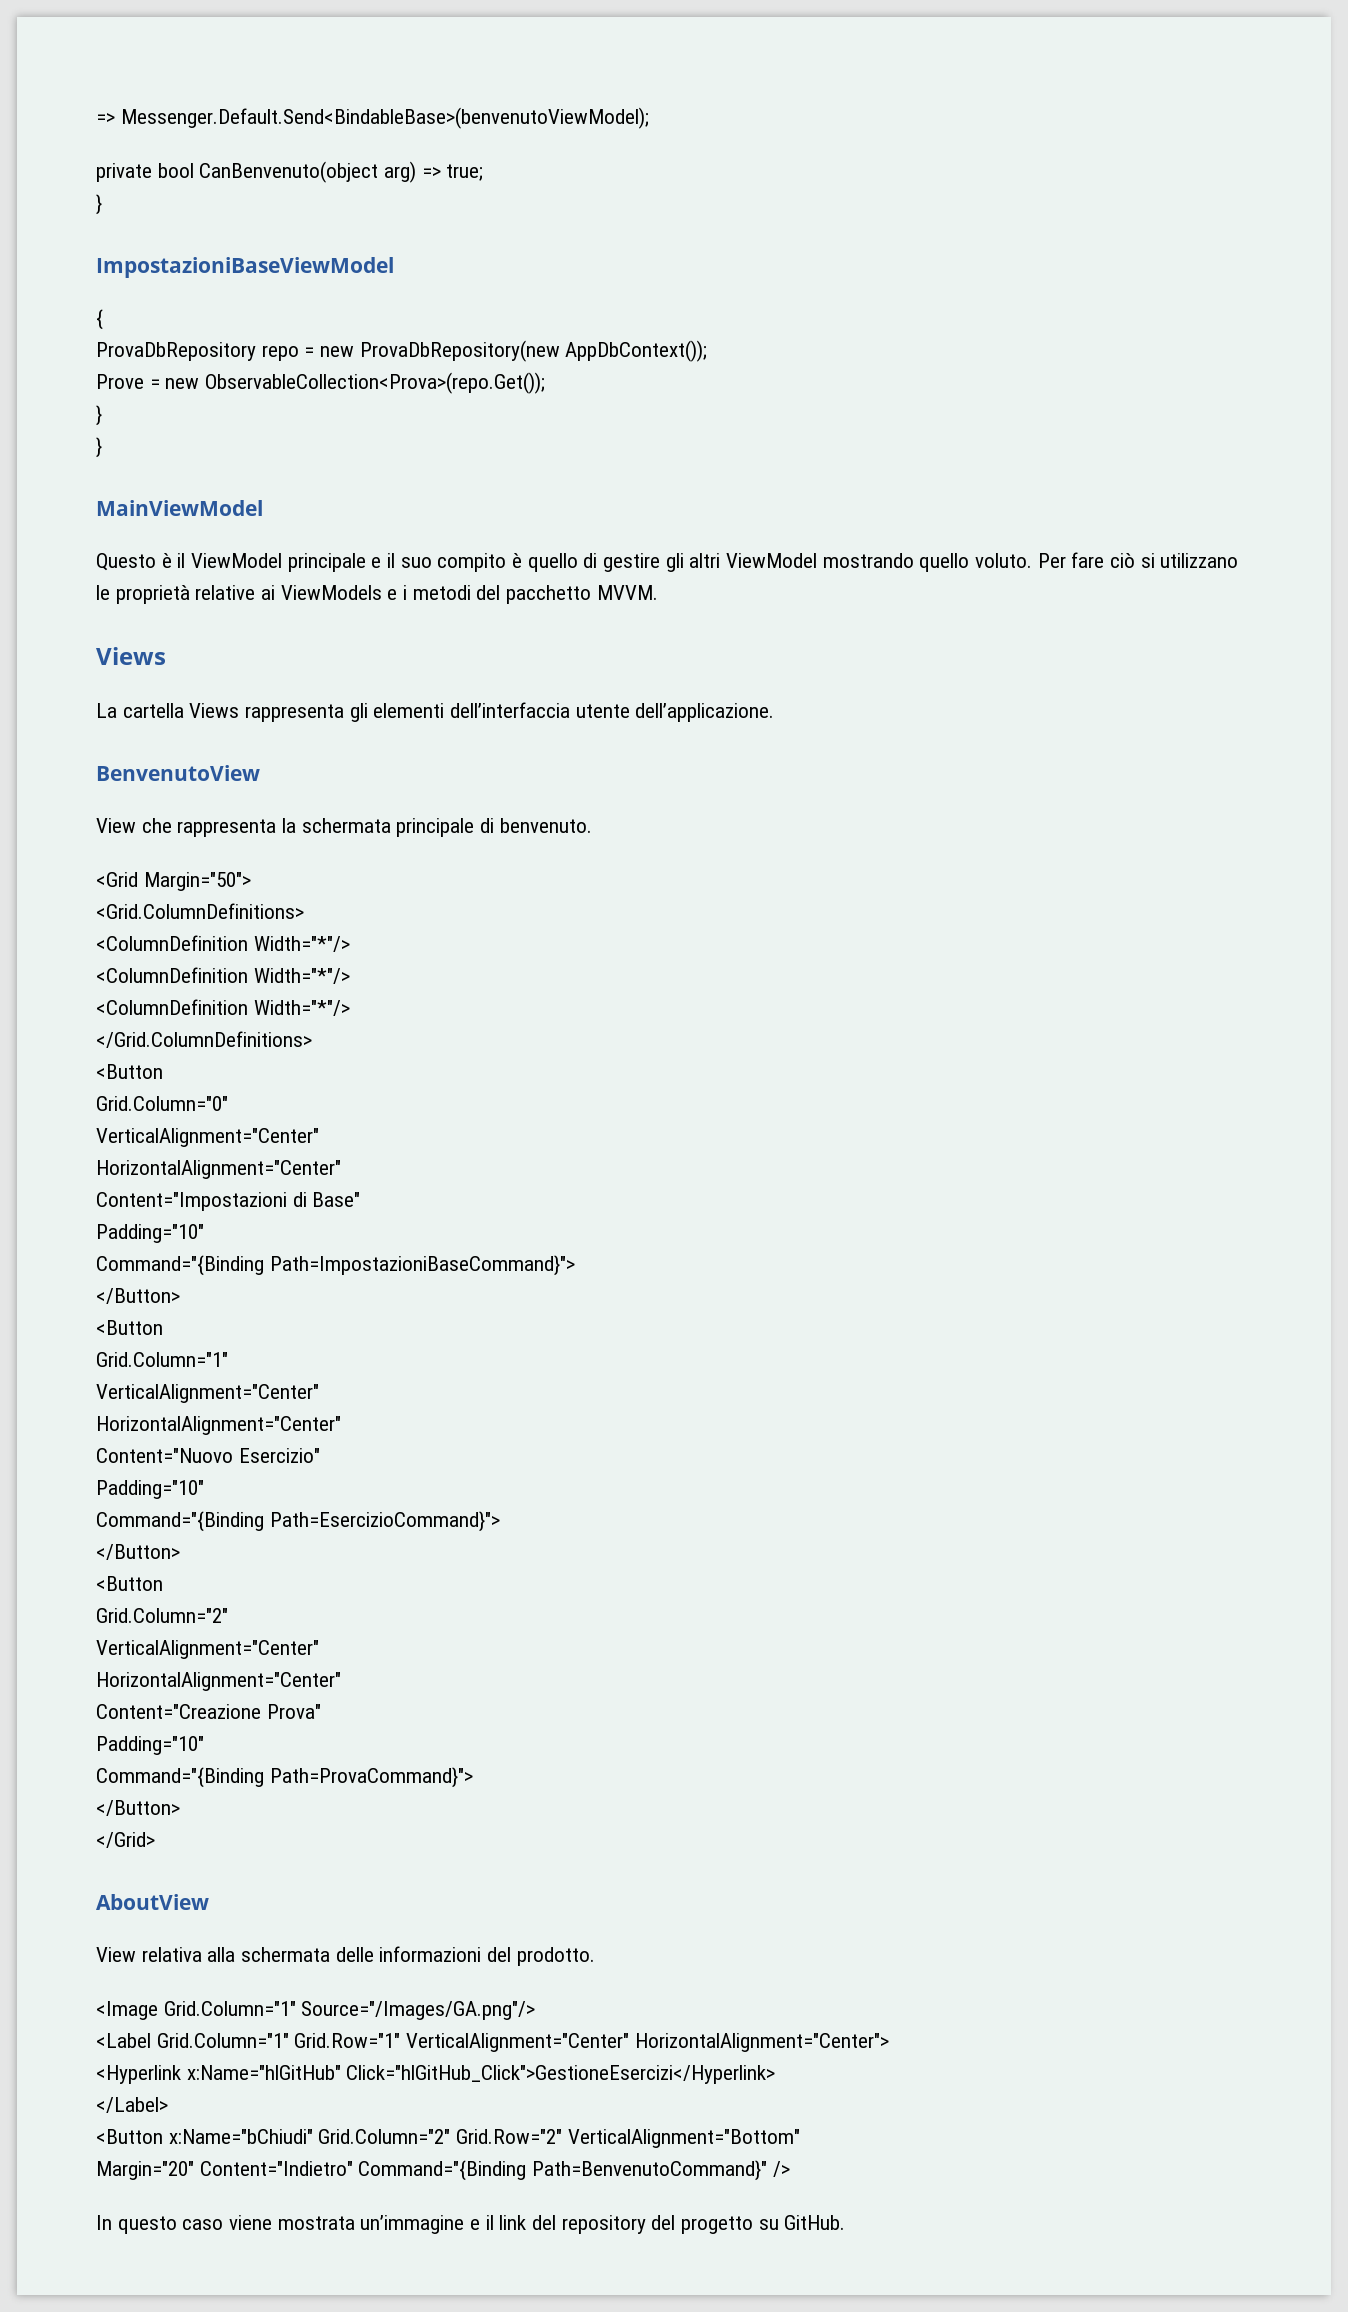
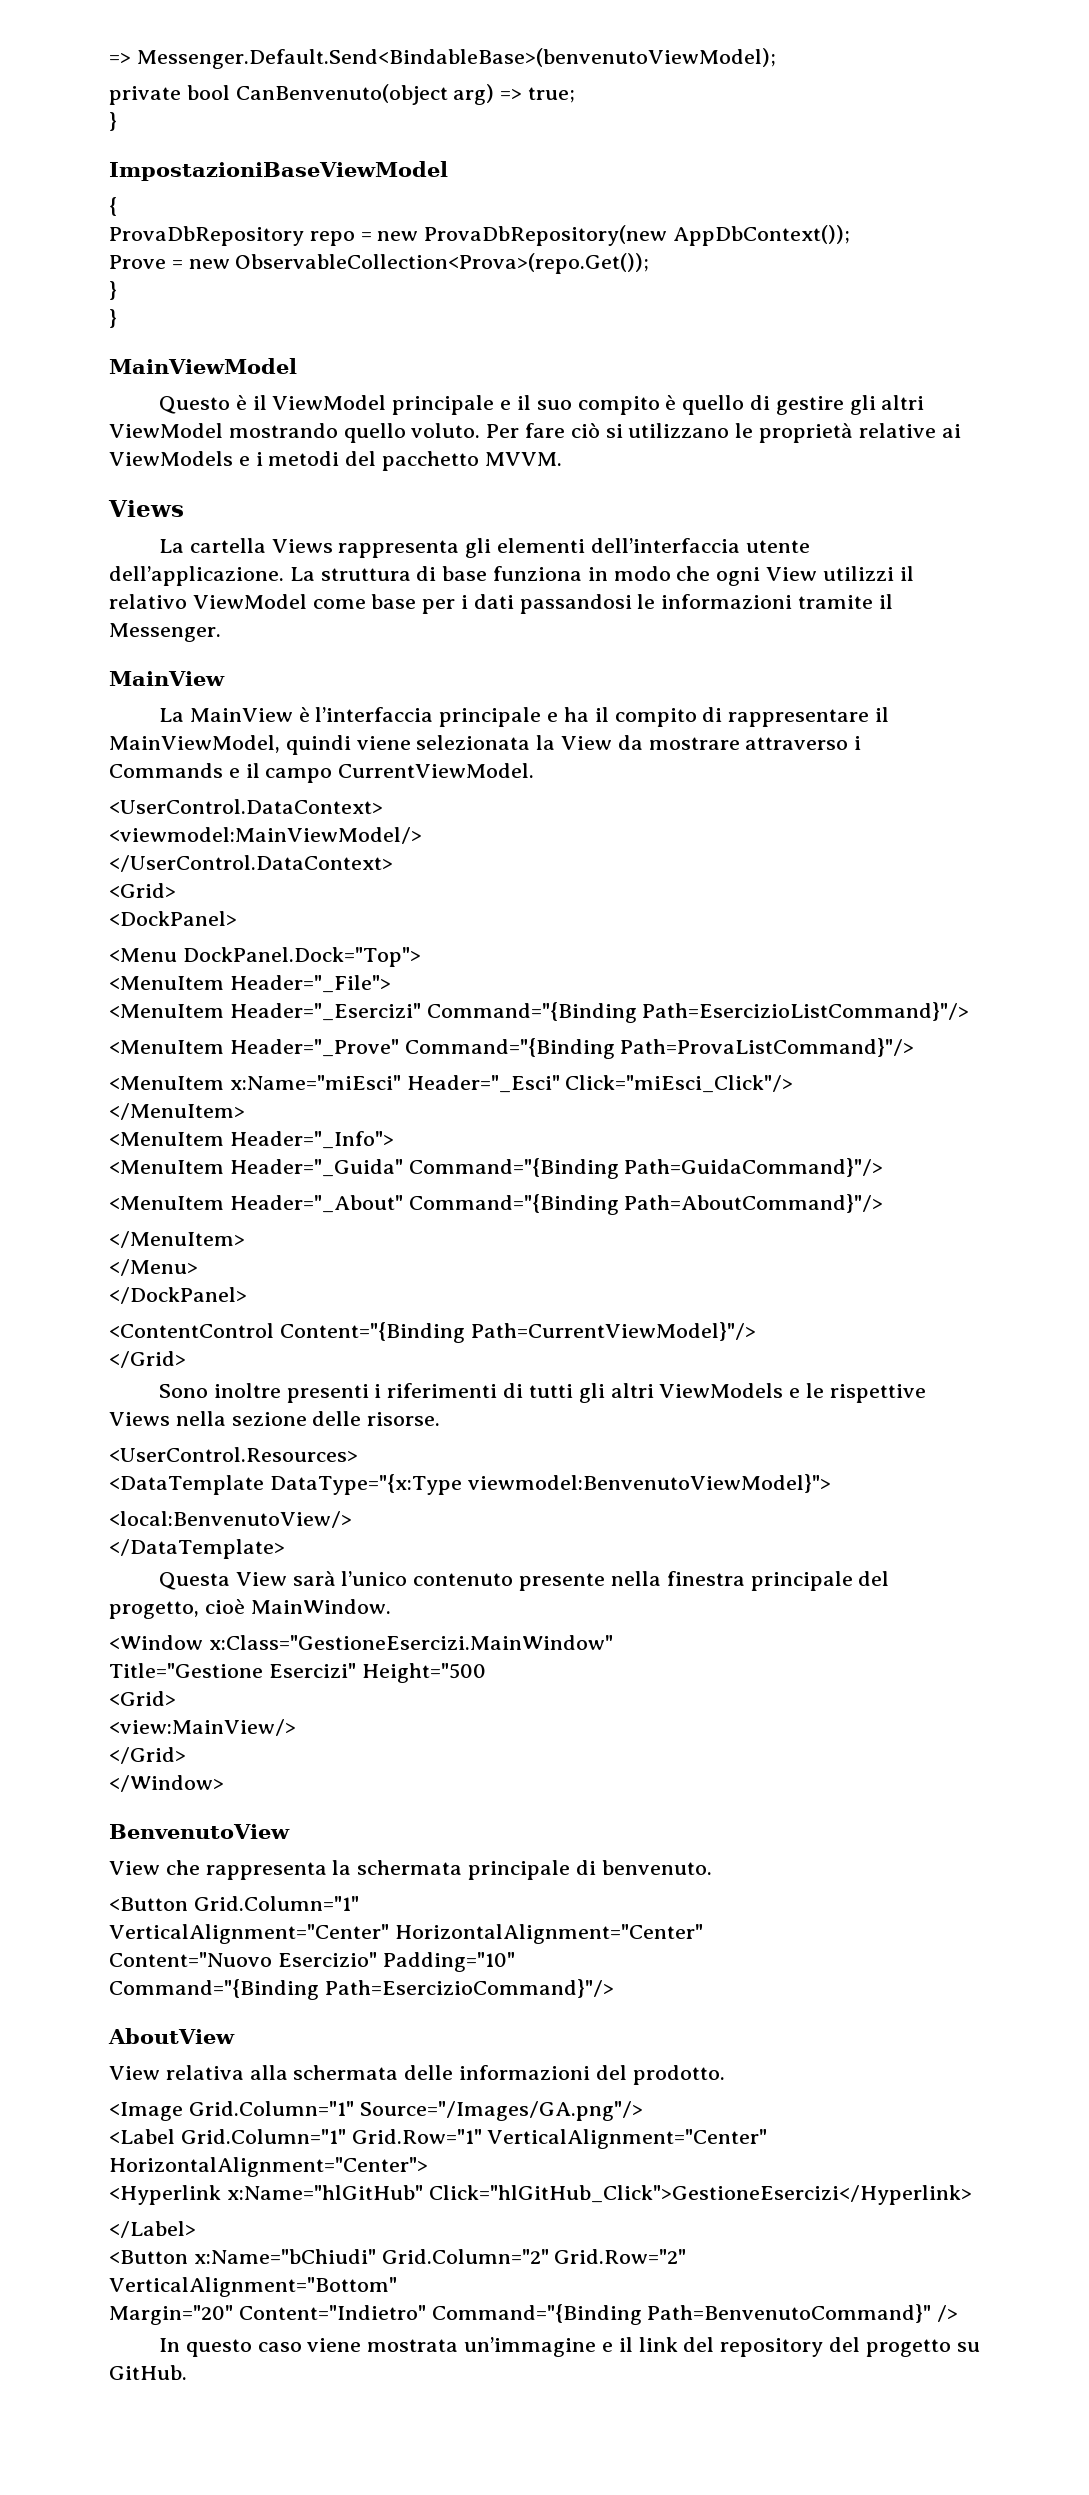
+ La struttura di base funziona in modo che ogni View utilizzi il relativo ViewModel come base per i dati passandosi le informazioni tramite il Messenger.
+ MainView
+ La MainView è l’interfaccia principale e ha il compito di rappresentare il MainViewModel, quindi viene selezionata la View da mostrare attraverso i Commands e il campo CurrentViewModel.
+ <UserControl.DataContext>
+ <viewmodel:MainViewModel/>
+ </UserControl.DataContext>
+ <Grid>
+ <DockPanel>
+ <Menu DockPanel.Dock="Top">
+ <MenuItem Header="_File">
+ <MenuItem Header="_Esercizi" Command="{Binding Path=EsercizioListCommand}"/>
+ <MenuItem Header="_Prove" Command="{Binding Path=ProvaListCommand}"/>
+ <MenuItem x:Name="miEsci" Header="_Esci" Click="miEsci_Click"/>
+ </MenuItem>
+ <MenuItem Header="_Info">
+ <MenuItem Header="_Guida" Command="{Binding Path=GuidaCommand}"/>
+ <MenuItem Header="_About" Command="{Binding Path=AboutCommand}"/>
+ </MenuItem>
+ </Menu>
+ </DockPanel>
+ <ContentControl Content="{Binding Path=CurrentViewModel}"/>
+ </Grid>
+ Sono inoltre presenti i riferimenti di tutti gli altri ViewModels e le rispettive Views nella sezione delle risorse.
+ <UserControl.Resources>
+ <DataTemplate DataType="{x:Type viewmodel:BenvenutoViewModel}">
+ <local:BenvenutoView/>
+ </DataTemplate>
+ Questa View sarà l’unico contenuto presente nella finestra principale del progetto, cioè MainWindow.
+ <Window x:Class="GestioneEsercizi.MainWindow"
+ Title="Gestione Esercizi" Height="500
+ <Grid>
+ <view:MainView/>
+ </Grid>
+ </Window>
- <Grid Margin="50">
- <Grid.ColumnDefinitions>
- <ColumnDefinition Width="*"/>
- <ColumnDefinition Width="*"/>
- <ColumnDefinition Width="*"/>
- </Grid.ColumnDefinitions>
- <Button
- Grid.Column="0"
- VerticalAlignment="Center"
- HorizontalAlignment="Center"
- Content="Impostazioni di Base"
- Padding="10"
- Command="{Binding Path=ImpostazioniBaseCommand}">
- </Button>
- <Button
- Grid.Column="1"
- VerticalAlignment="Center"
- HorizontalAlignment="Center"
+ <Button Grid.Column="1"
+ VerticalAlignment="Center" HorizontalAlignment="Center"
- Content="Nuovo Esercizio"
- Padding="10"
- Command="{Binding Path=EsercizioCommand}">
- </Button>
- <Button
- Grid.Column="2"
- VerticalAlignment="Center"
- HorizontalAlignment="Center"
- Content="Creazione Prova"
- Padding="10"
- Command="{Binding Path=ProvaCommand}">
- </Button>
- </Grid>
+ Content="Nuovo Esercizio" Padding="10"
+ Command="{Binding Path=EsercizioCommand}"/>

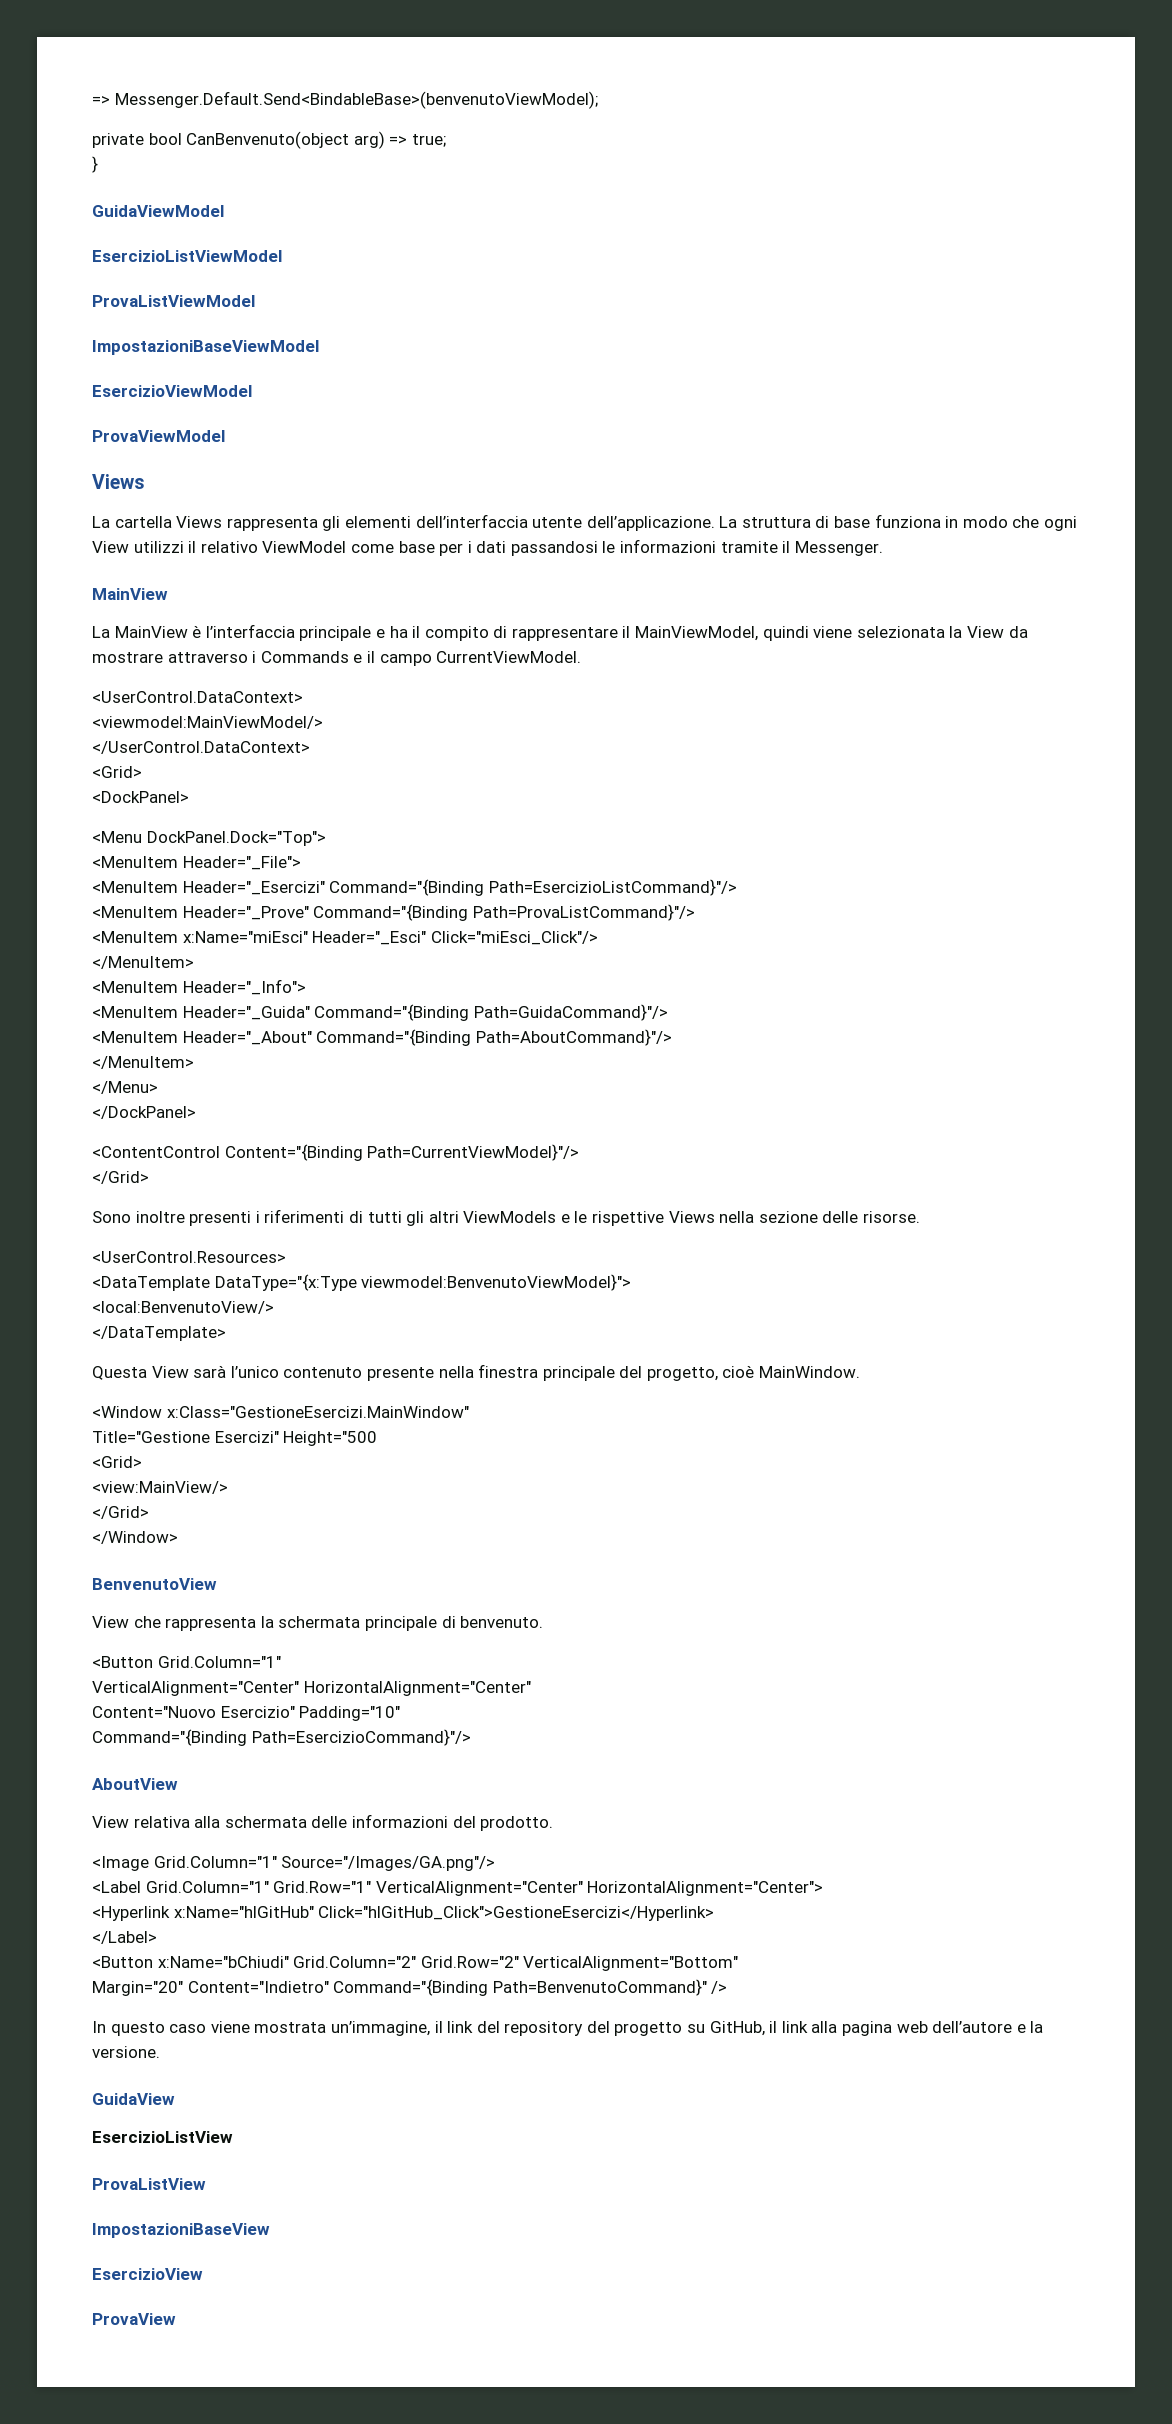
+ GuidaViewModel
+ EsercizioListViewModel
+ ProvaListViewModel
  ImpostazioniBaseViewModel
- {
- ProvaDbRepository repo = new ProvaDbRepository(new AppDbContext());
- Prove = new ObservableCollection<Prova>(repo.Get());
- }
- }
- MainViewModel
- Questo è il ViewModel principale e il suo compito è quello di gestire gli altri ViewModel mostrando quello voluto. Per fare ciò si utilizzano le proprietà relative ai ViewModels e i metodi del pacchetto MVVM.
+ EsercizioViewModel
+ ProvaViewModel
- In questo caso viene mostrata un’immagine e il link del repository del progetto su GitHub.
+ In questo caso viene mostrata un’immagine, il link del repository del progetto su GitHub, il link alla pagina web dell’autore e la versione.
+ GuidaView
+ EsercizioListView
+ ProvaListView
+ ImpostazioniBaseView
+ EsercizioView
+ ProvaView

